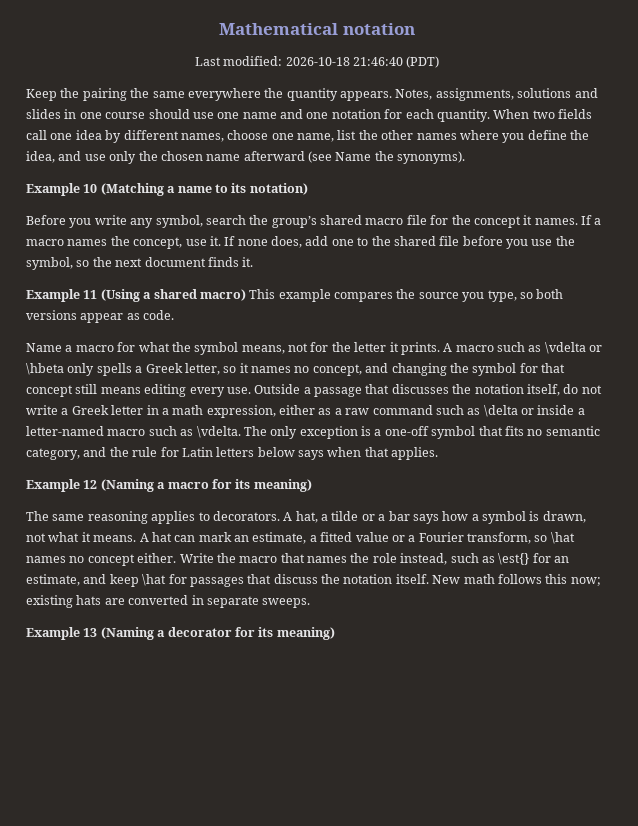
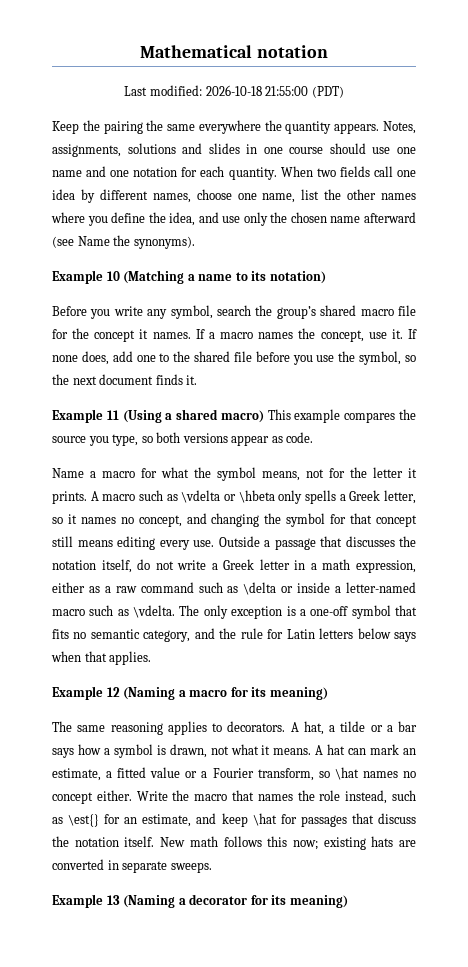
- Last modified: 2026-10-18 21:46:40 (PDT)
+ Last modified: 2026-10-18 21:55:00 (PDT)

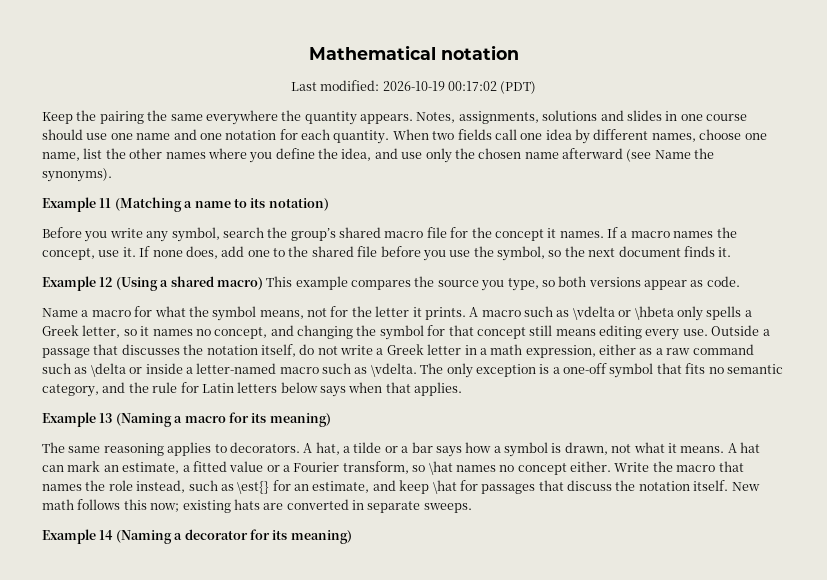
- Last modified: 2026-10-18 21:55:00 (PDT)
+ Last modified: 2026-10-19 00:17:02 (PDT)
- Example 10 (Matching a name to its notation)
+ Example 11 (Matching a name to its notation)
- Example 11 (Using a shared macro) This example compares the source you type, so both versions appear as code.
+ Example 12 (Using a shared macro) This example compares the source you type, so both versions appear as code.
- Example 12 (Naming a macro for its meaning)
+ Example 13 (Naming a macro for its meaning)
- Example 13 (Naming a decorator for its meaning)
+ Example 14 (Naming a decorator for its meaning)

